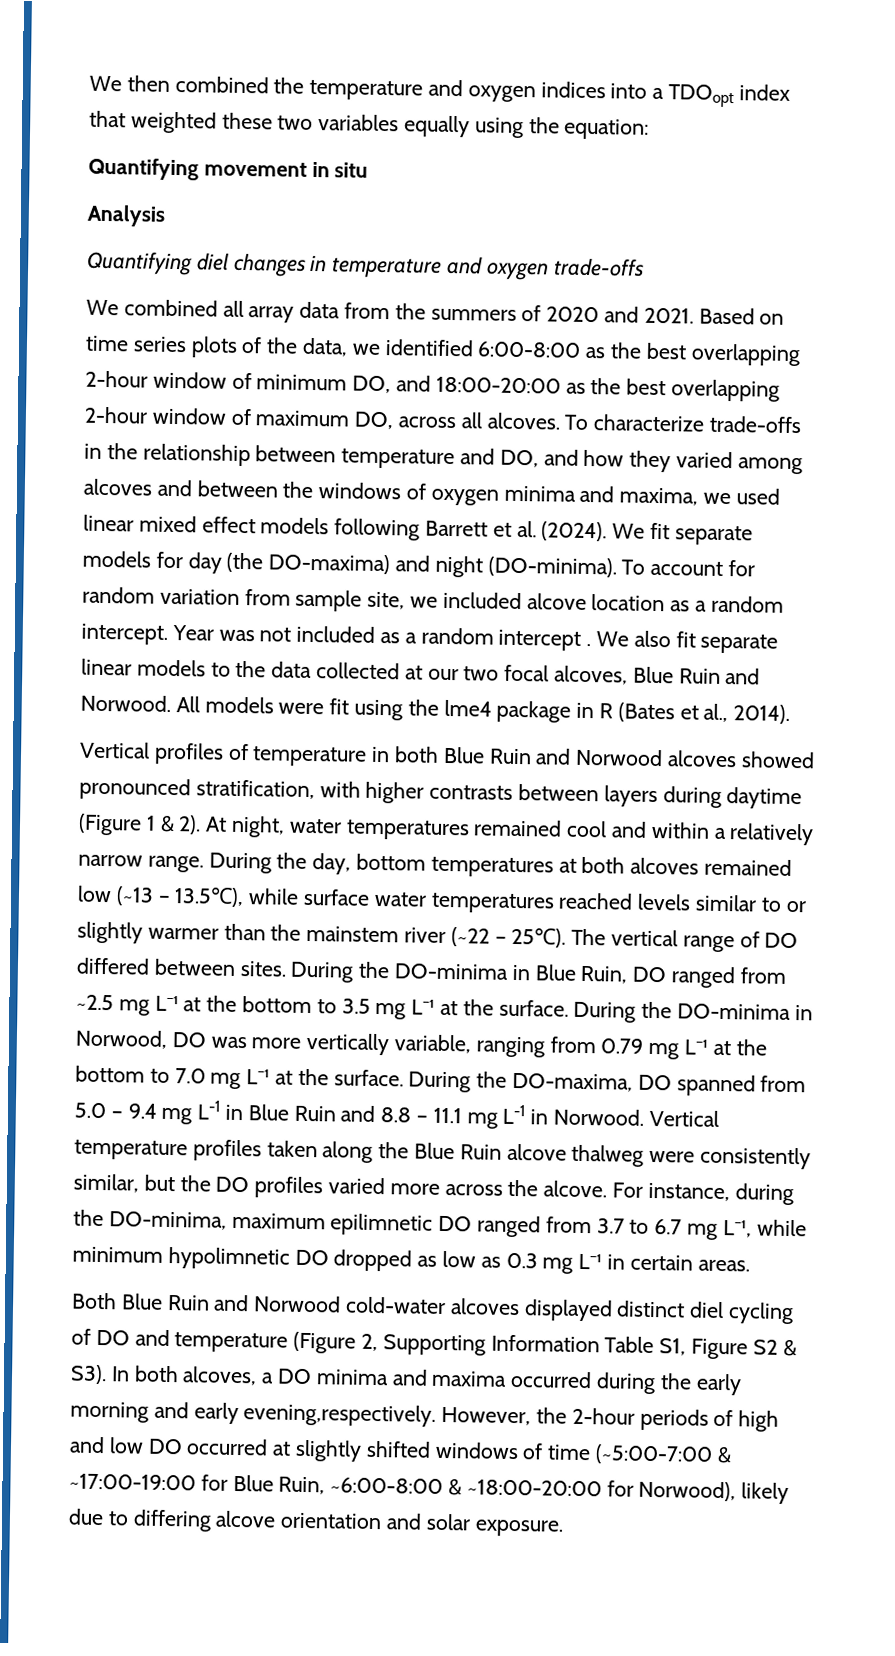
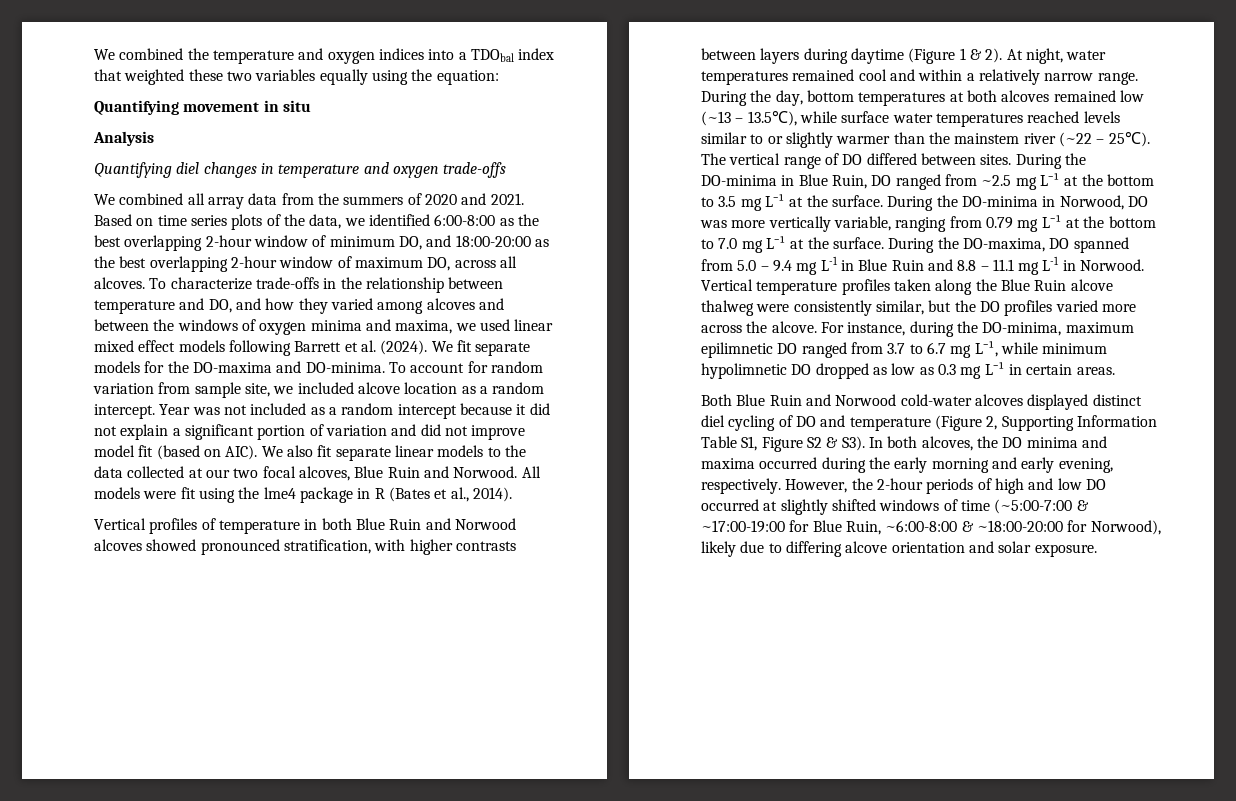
- We then combined the temperature and oxygen indices into a TDOopt index that weighted these two variables equally using the equation:
+ We combined the temperature and oxygen indices into a TDObal index that weighted these two variables equally using the equation:
- We fit separate models for day (the DO-maxima) and night (DO-minima).
+ We fit separate models for the DO-maxima and DO-minima.
- Year was not included as a random intercept .
+ Year was not included as a random intercept because it did not explain a significant portion of variation and did not improve model fit (based on AIC).
- Both Blue Ruin and Norwood cold-water alcoves displayed distinct diel cycling of DO and temperature (Figure 2, Supporting Information Table S1, Figure S2 & S3). In both alcoves, a DO minima and maxima occurred during the early morning and early evening,respectively.
+ Both Blue Ruin and Norwood cold-water alcoves displayed distinct diel cycling of DO and temperature (Figure 2, Supporting Information Table S1, Figure S2 & S3). In both alcoves, the DO minima and maxima occurred during the early morning and early evening, respectively.

